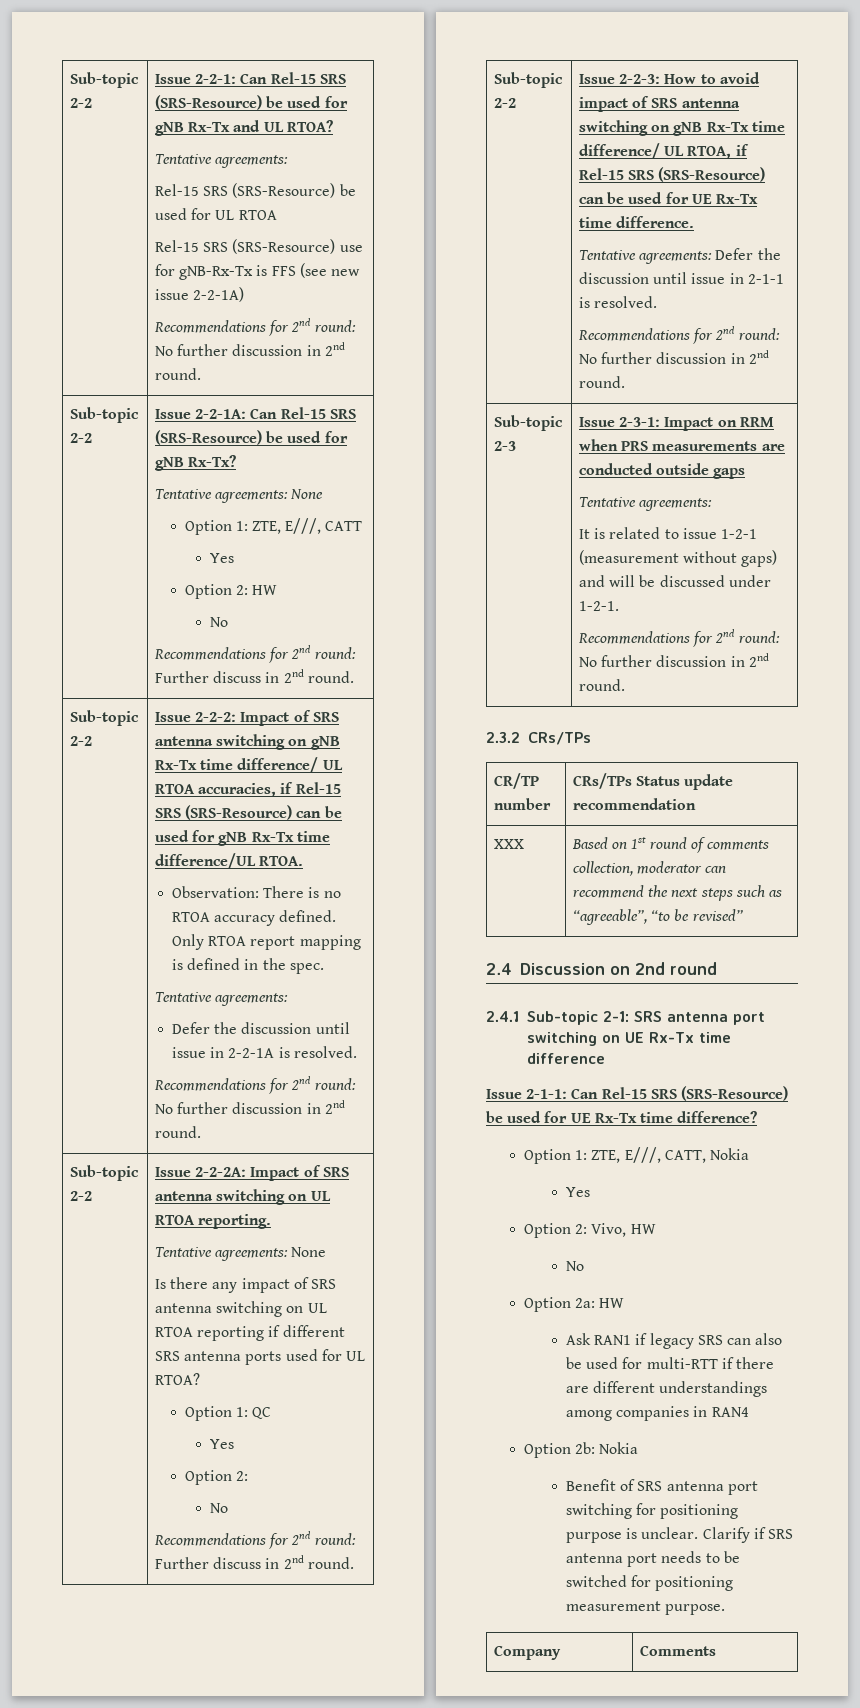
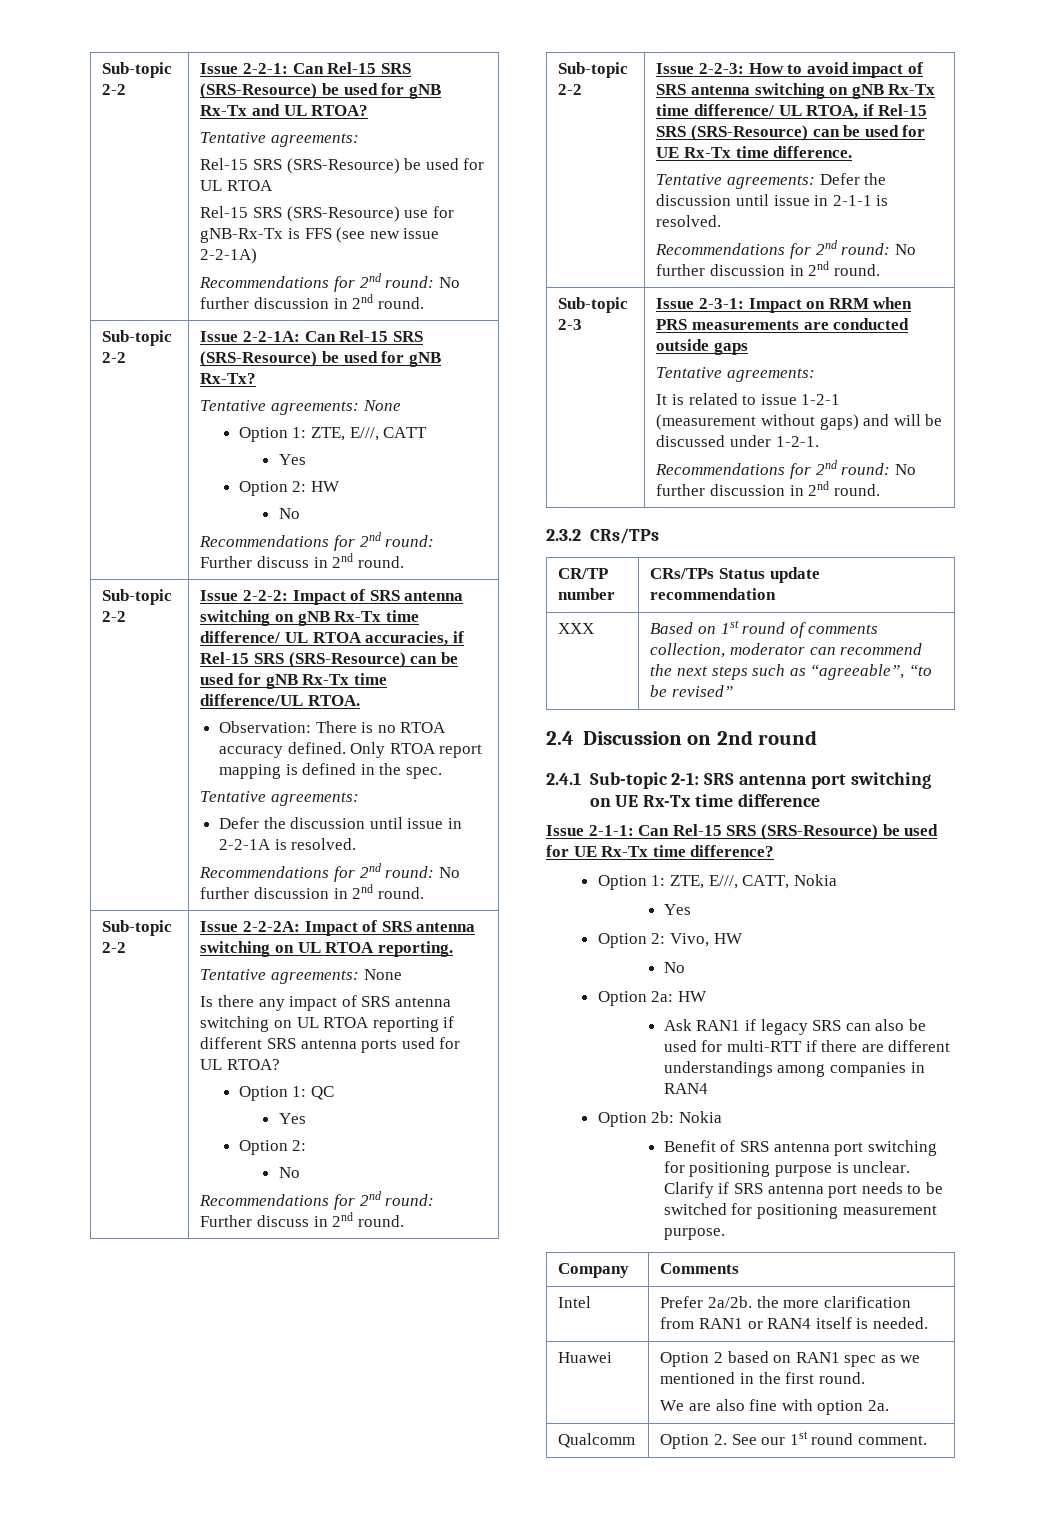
+ Intel | Prefer 2a/2b. the more clarification from RAN1 or RAN4 itself is needed.
+ Huawei | Option 2 based on RAN1 spec as we mentioned in the first round.
+ We are also fine with option 2a.
+ Qualcomm | Option 2. See our 1st round comment.

